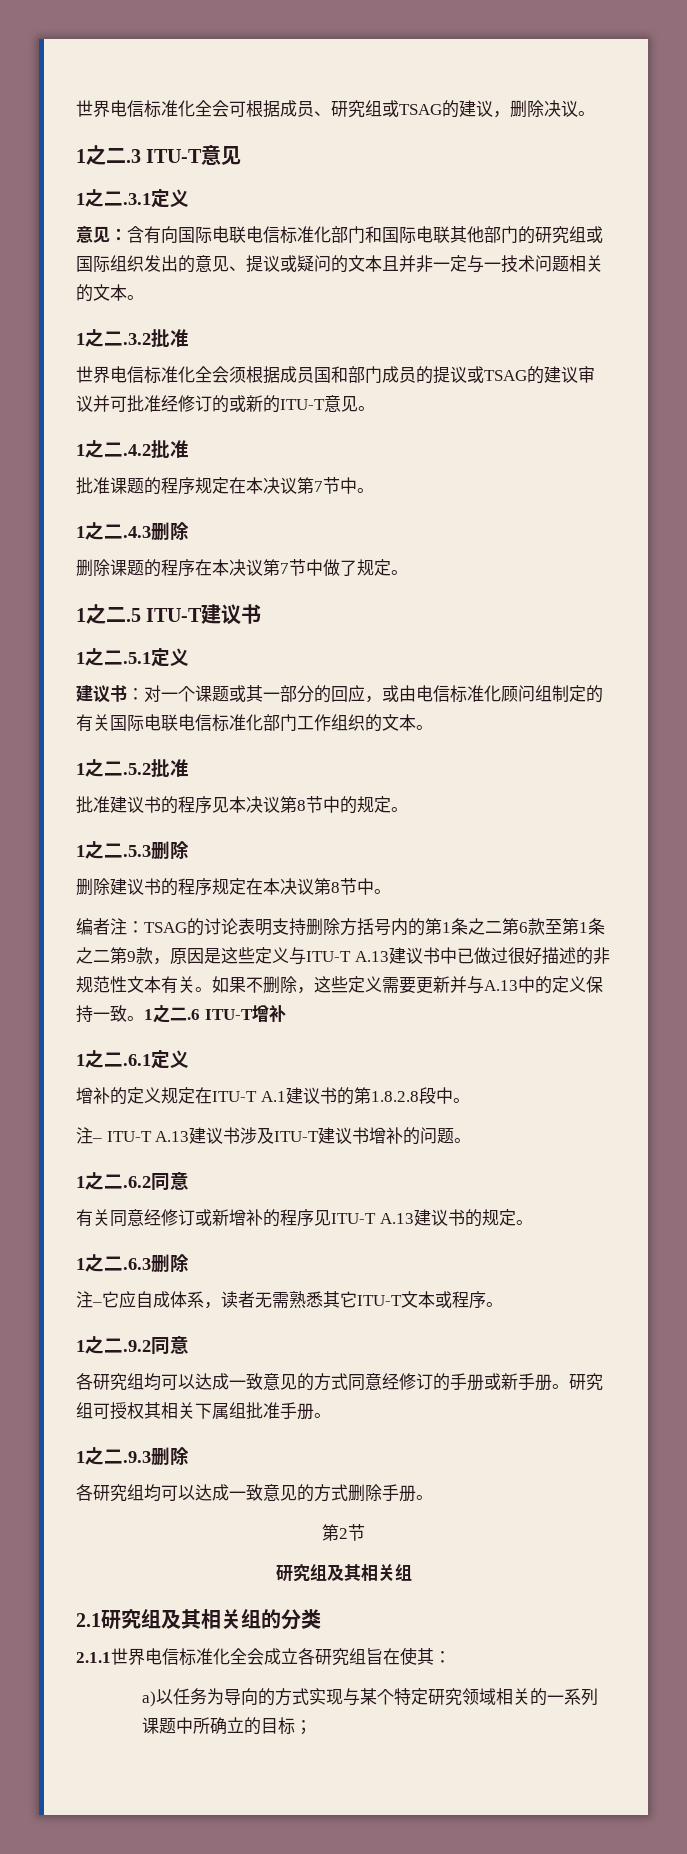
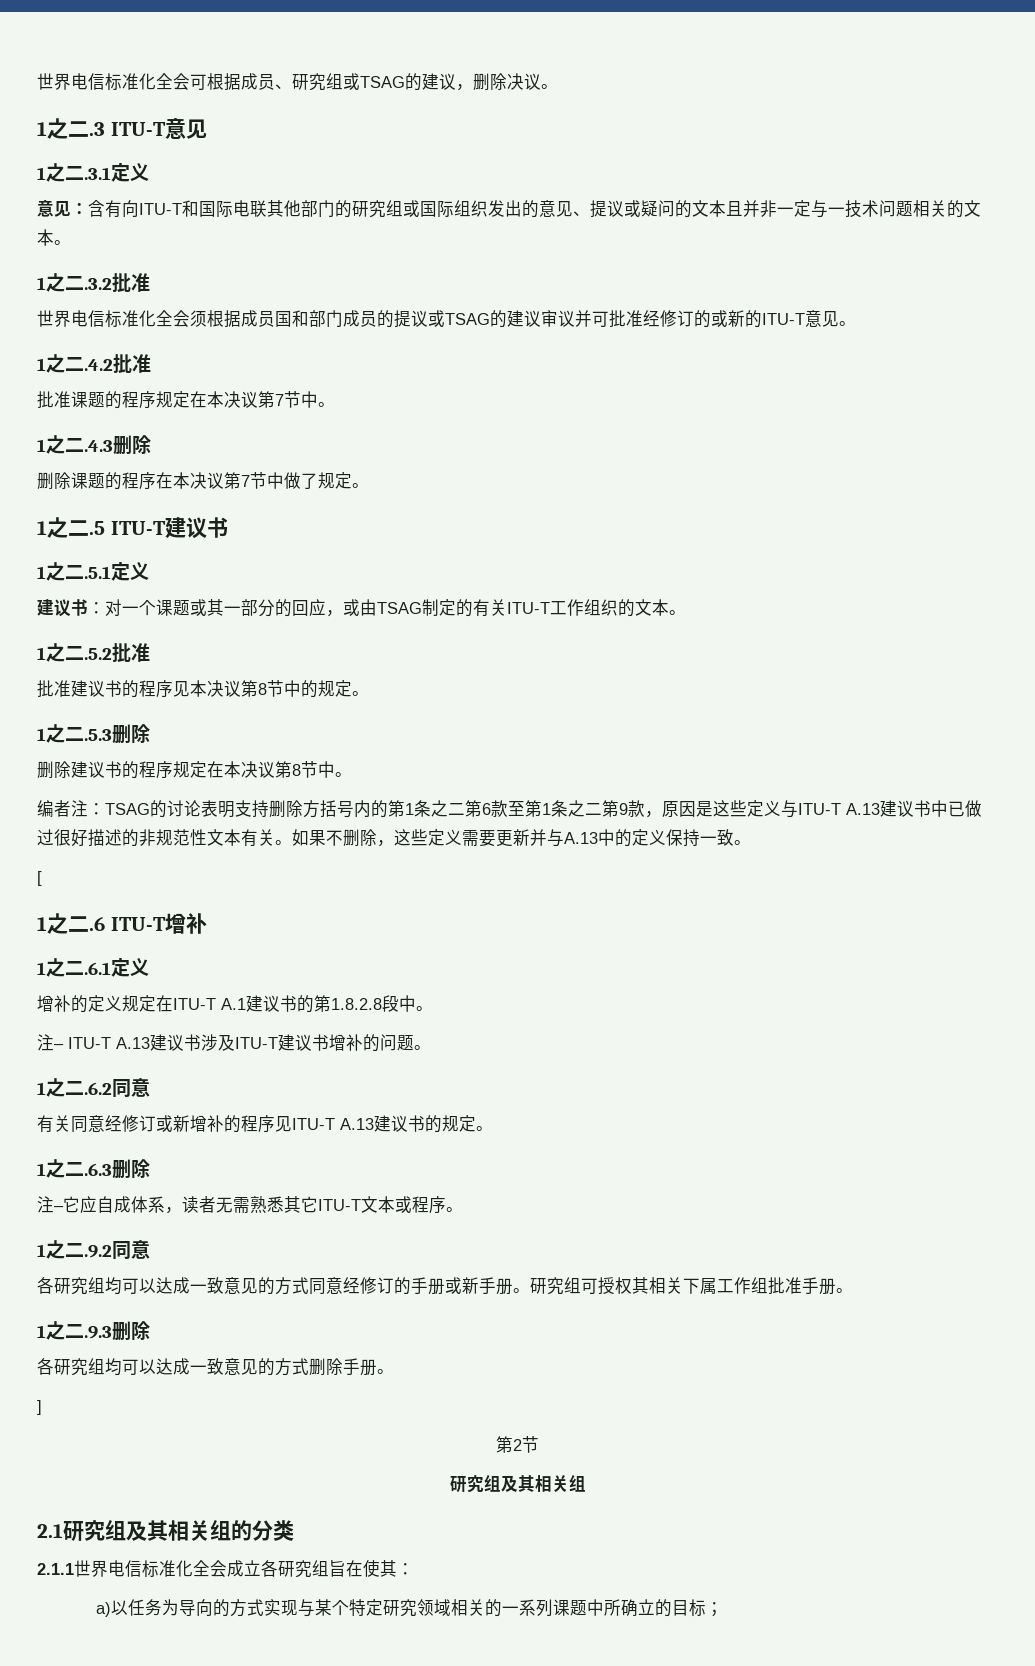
- 意见：含有向国际电联电信标准化部门和国际电联其他部门的研究组或国际组织发出的意见、提议或疑问的文本且并非一定与一技术问题相关的文本。
+ 意见：含有向ITU-T和国际电联其他部门的研究组或国际组织发出的意见、提议或疑问的文本且并非一定与一技术问题相关的文本。
- 建议书：对一个课题或其一部分的回应，或由电信标准化顾问组制定的有关国际电联电信标准化部门工作组织的文本。
+ 建议书：对一个课题或其一部分的回应，或由TSAG制定的有关ITU-T工作组织的文本。
- 如果不删除，这些定义需要更新并与A.13中的定义保持一致。1之二.6 ITU-T增补
+ 如果不删除，这些定义需要更新并与A.13中的定义保持一致。
+ [
+ 1之二.6 ITU-T增补
- 研究组可授权其相关下属组批准手册。
+ 研究组可授权其相关下属工作组批准手册。
+ ]

